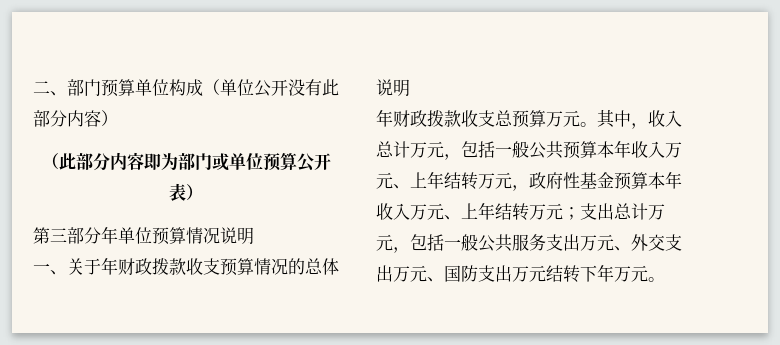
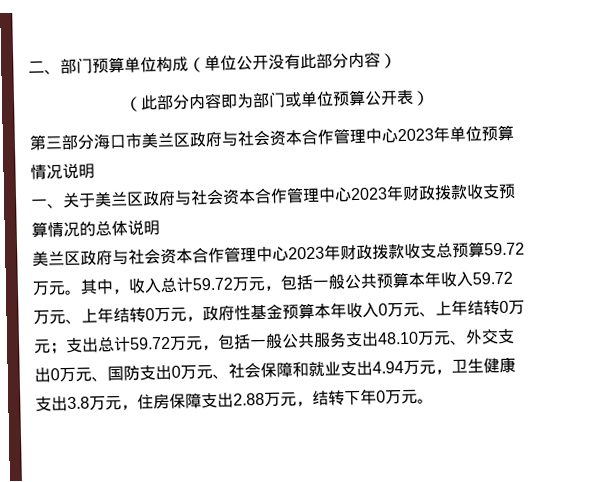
- 第三部分年单位预算情况说明
+ 第三部分海口市美兰区政府与社会资本合作管理中心2023年单位预算情况说明
- 一、关于年财政拨款收支预算情况的总体说明
+ 一、关于美兰区政府与社会资本合作管理中心2023年财政拨款收支预算情况的总体说明
- 年财政拨款收支总预算万元。
+ 美兰区政府与社会资本合作管理中心2023年财政拨款收支总预算59.72万元。
- 其中，收入总计万元，包括一般公共预算本年收入万元、上年结转万元，政府性基金预算本年收入万元、上年结转万元；支出总计万元，包括一般公共服务支出万元、外交支出万元、国防支出万元结转下年万元。
+ 其中，收入总计59.72万元，包括一般公共预算本年收入59.72万元、上年结转0万元，政府性基金预算本年收入0万元、上年结转0万元；支出总计59.72万元，包括一般公共服务支出48.10万元、外交支出0万元、国防支出0万元、社会保障和就业支出4.94万元，卫生健康支出3.8万元，住房保障支出2.88万元，结转下年0万元。

